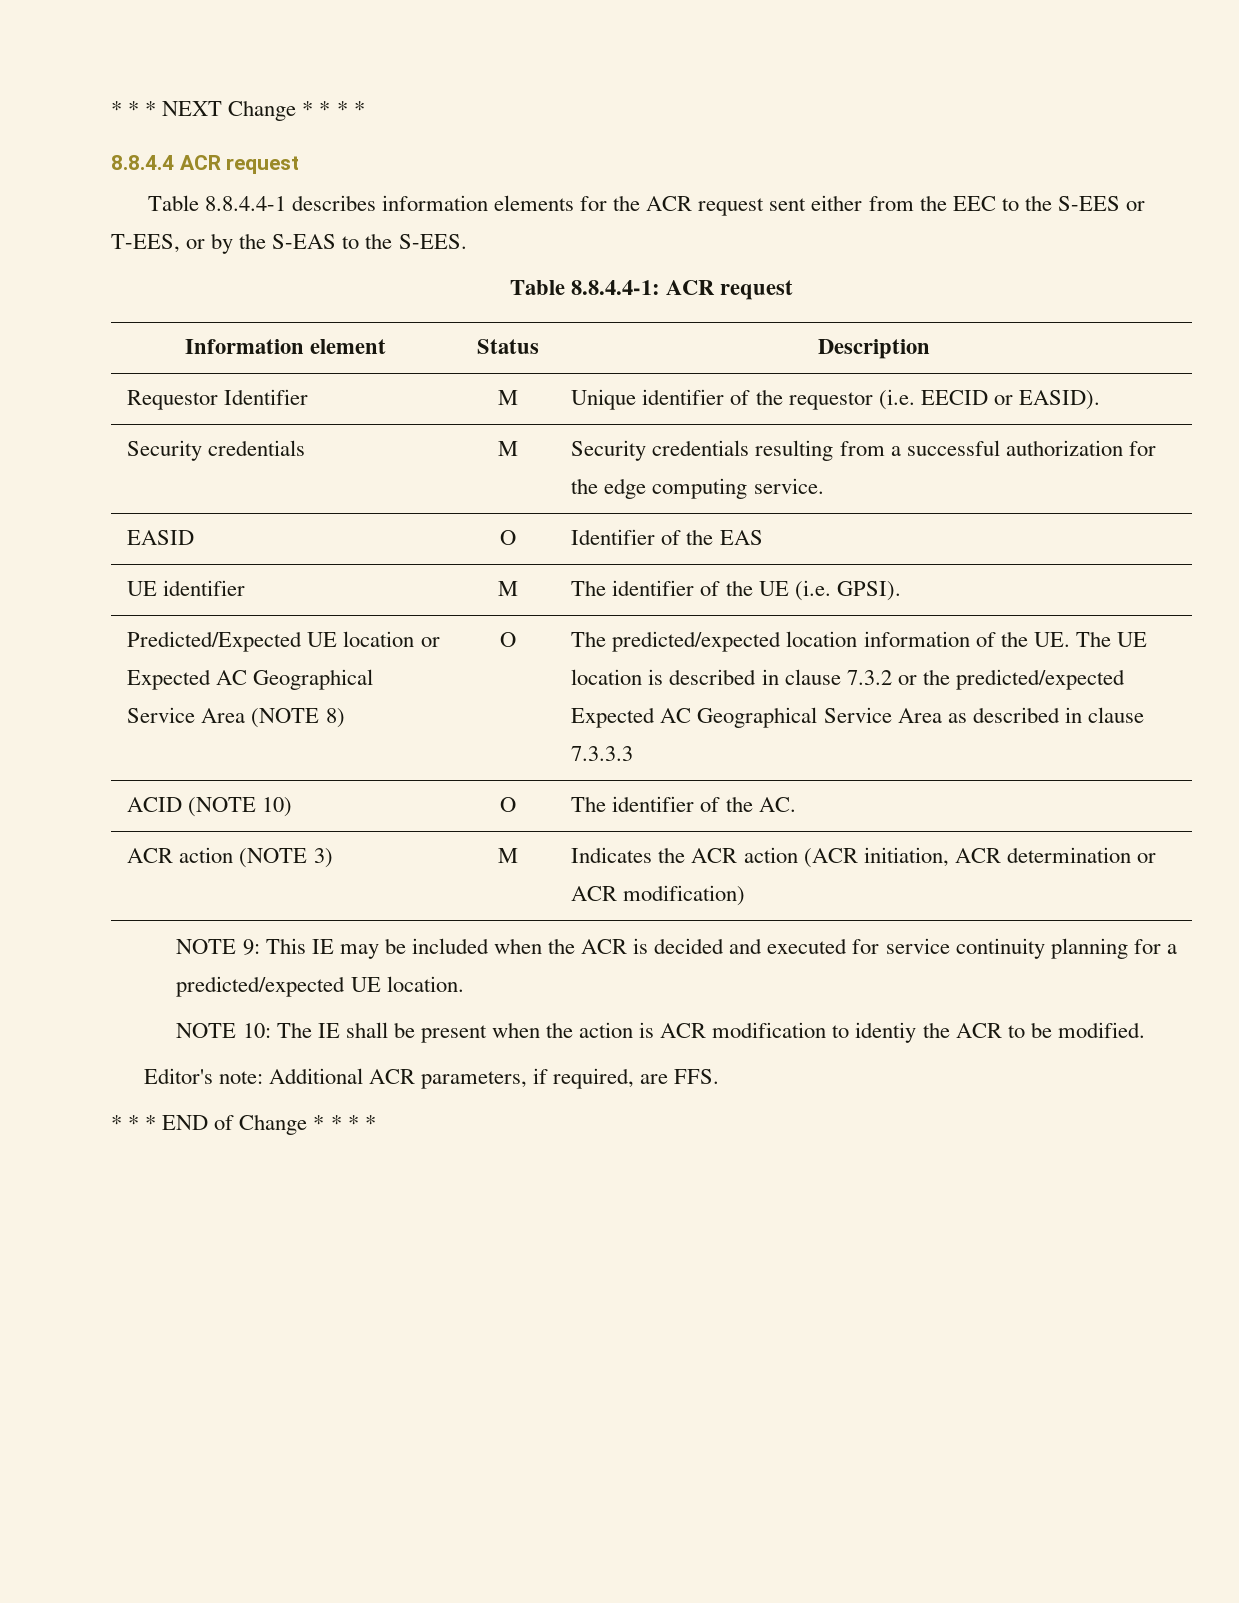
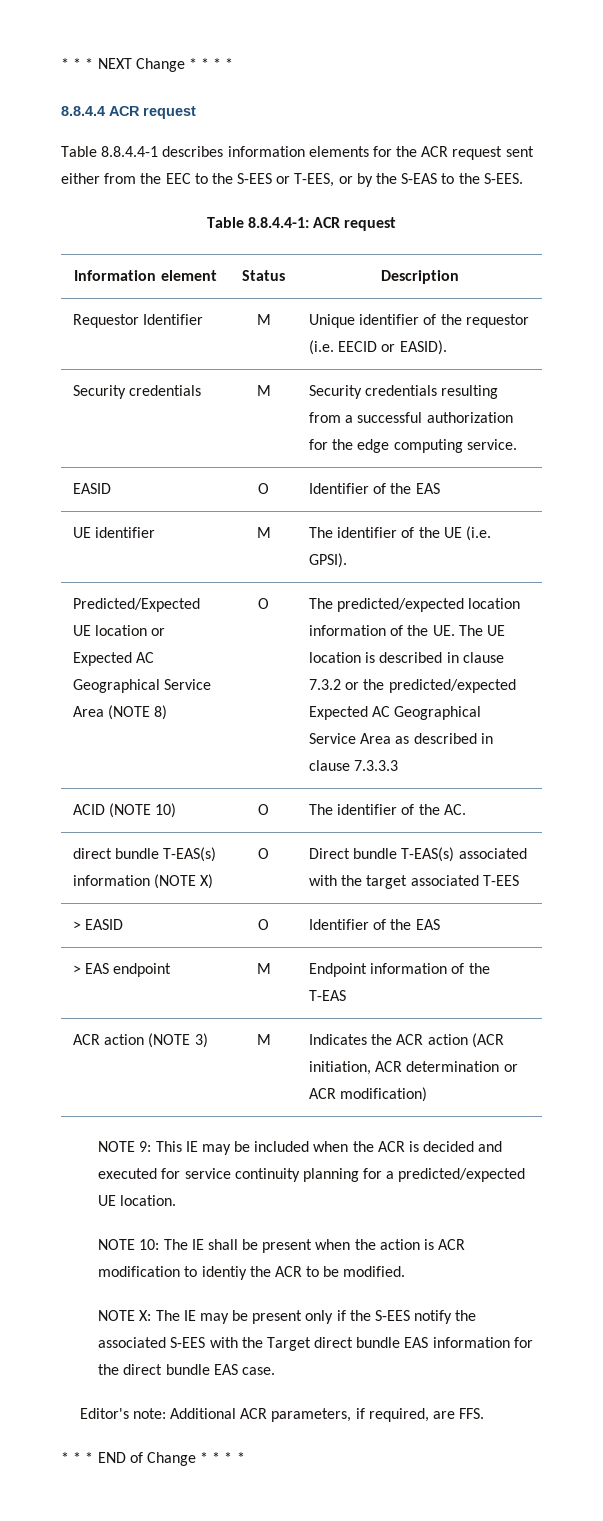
+ direct bundle T-EAS(s) information (NOTE X) | O | Direct bundle T-EAS(s) associated with the target associated T-EES
+ > EASID | O | Identifier of the EAS
+ > EAS endpoint | M | Endpoint information of the T-EAS
+ NOTE X: The IE may be present only if the S-EES notify the associated S-EES with the Target direct bundle EAS information for the direct bundle EAS case.

